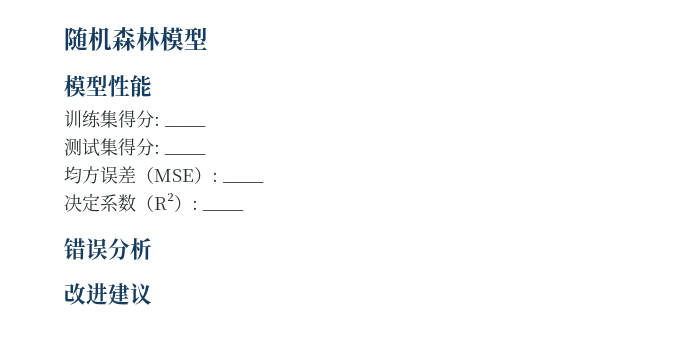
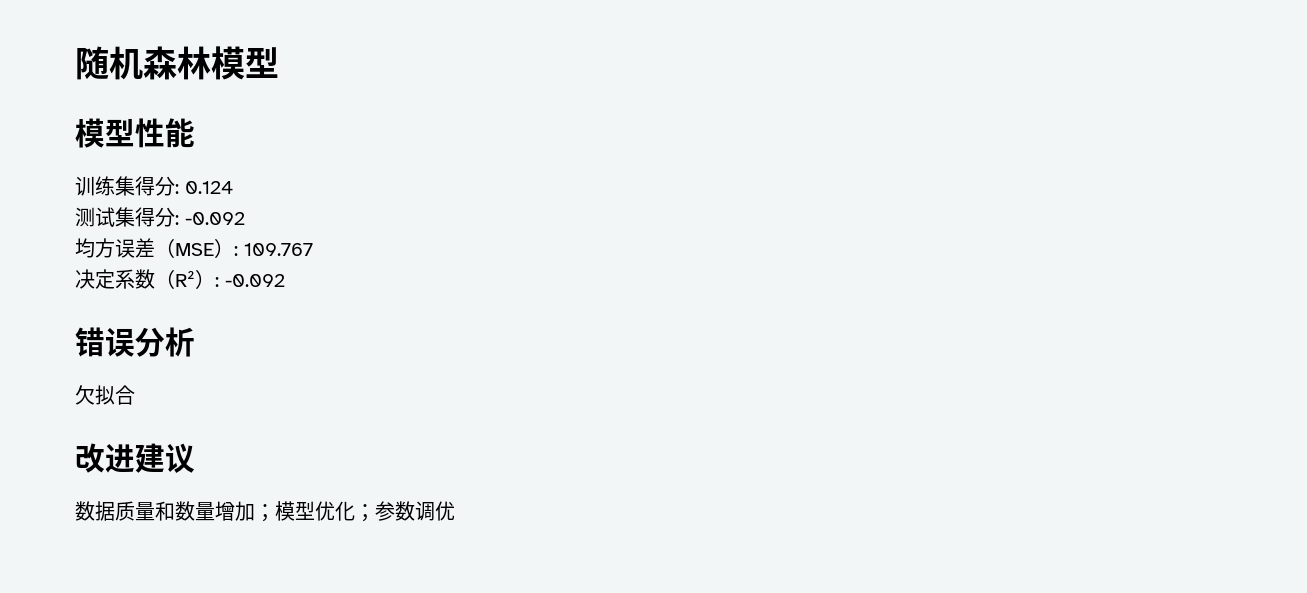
- 训练集得分: ____
+ 训练集得分: 0.124
- 测试集得分: ____
+ 测试集得分: -0.092
- 均方误差（MSE）: ____
+ 均方误差（MSE）: 109.767
- 决定系数（R²）: ____
+ 决定系数（R²）: -0.092
+ 欠拟合
+ 数据质量和数量增加；模型优化；参数调优

